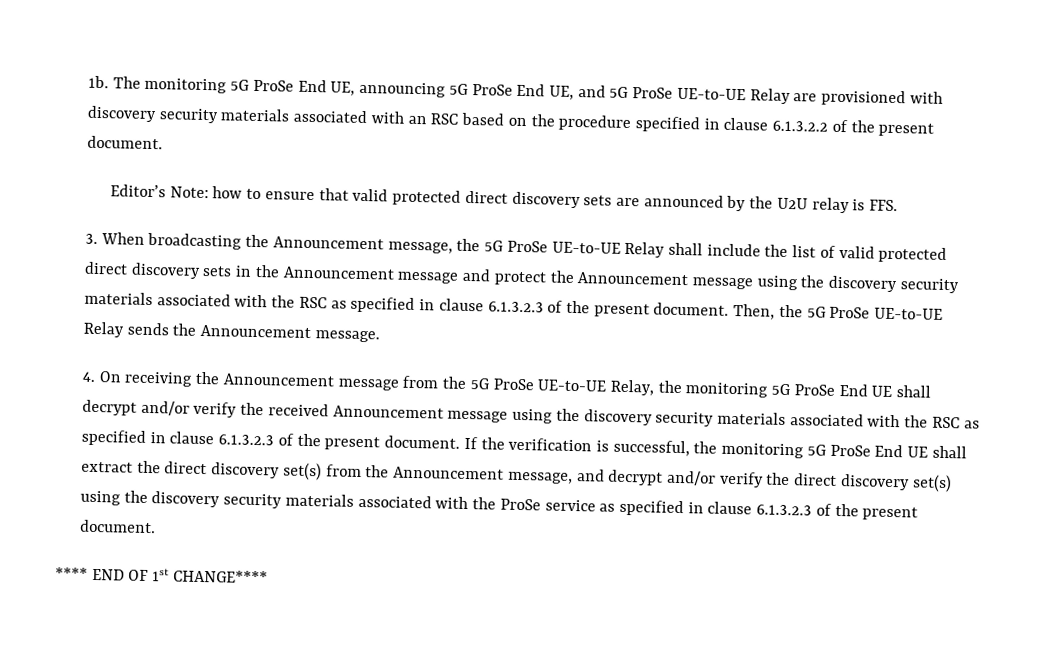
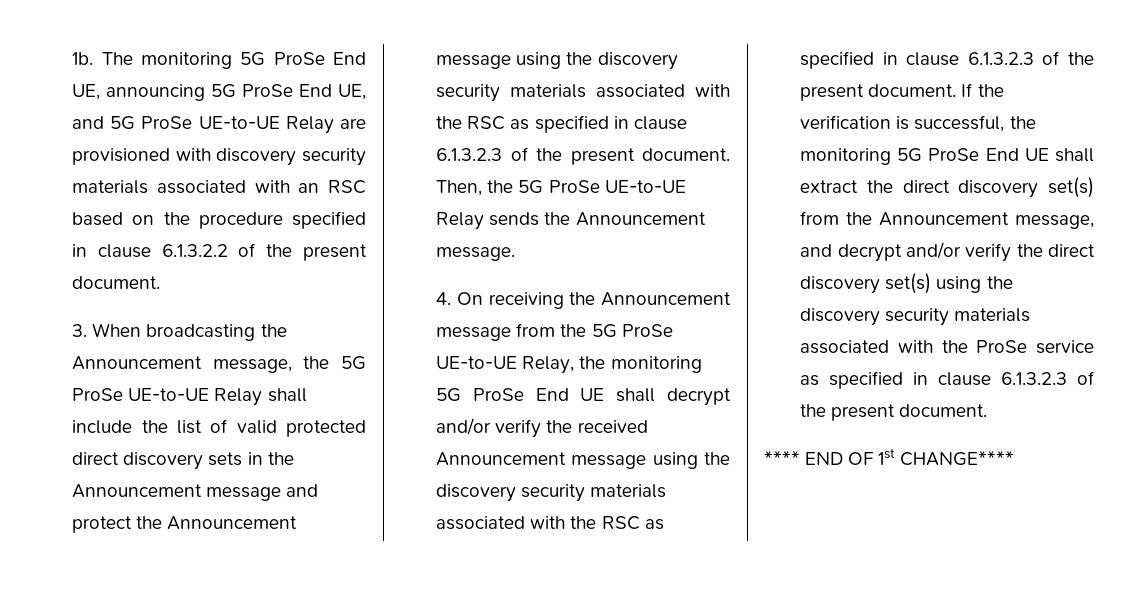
- Editor’s Note: how to ensure that valid protected direct discovery sets are announced by the U2U relay is FFS.

